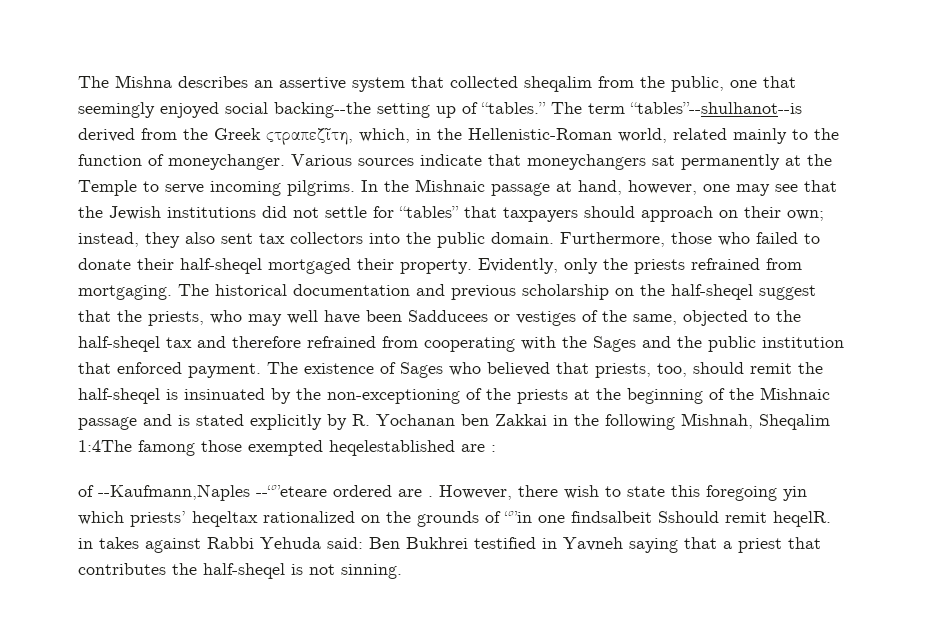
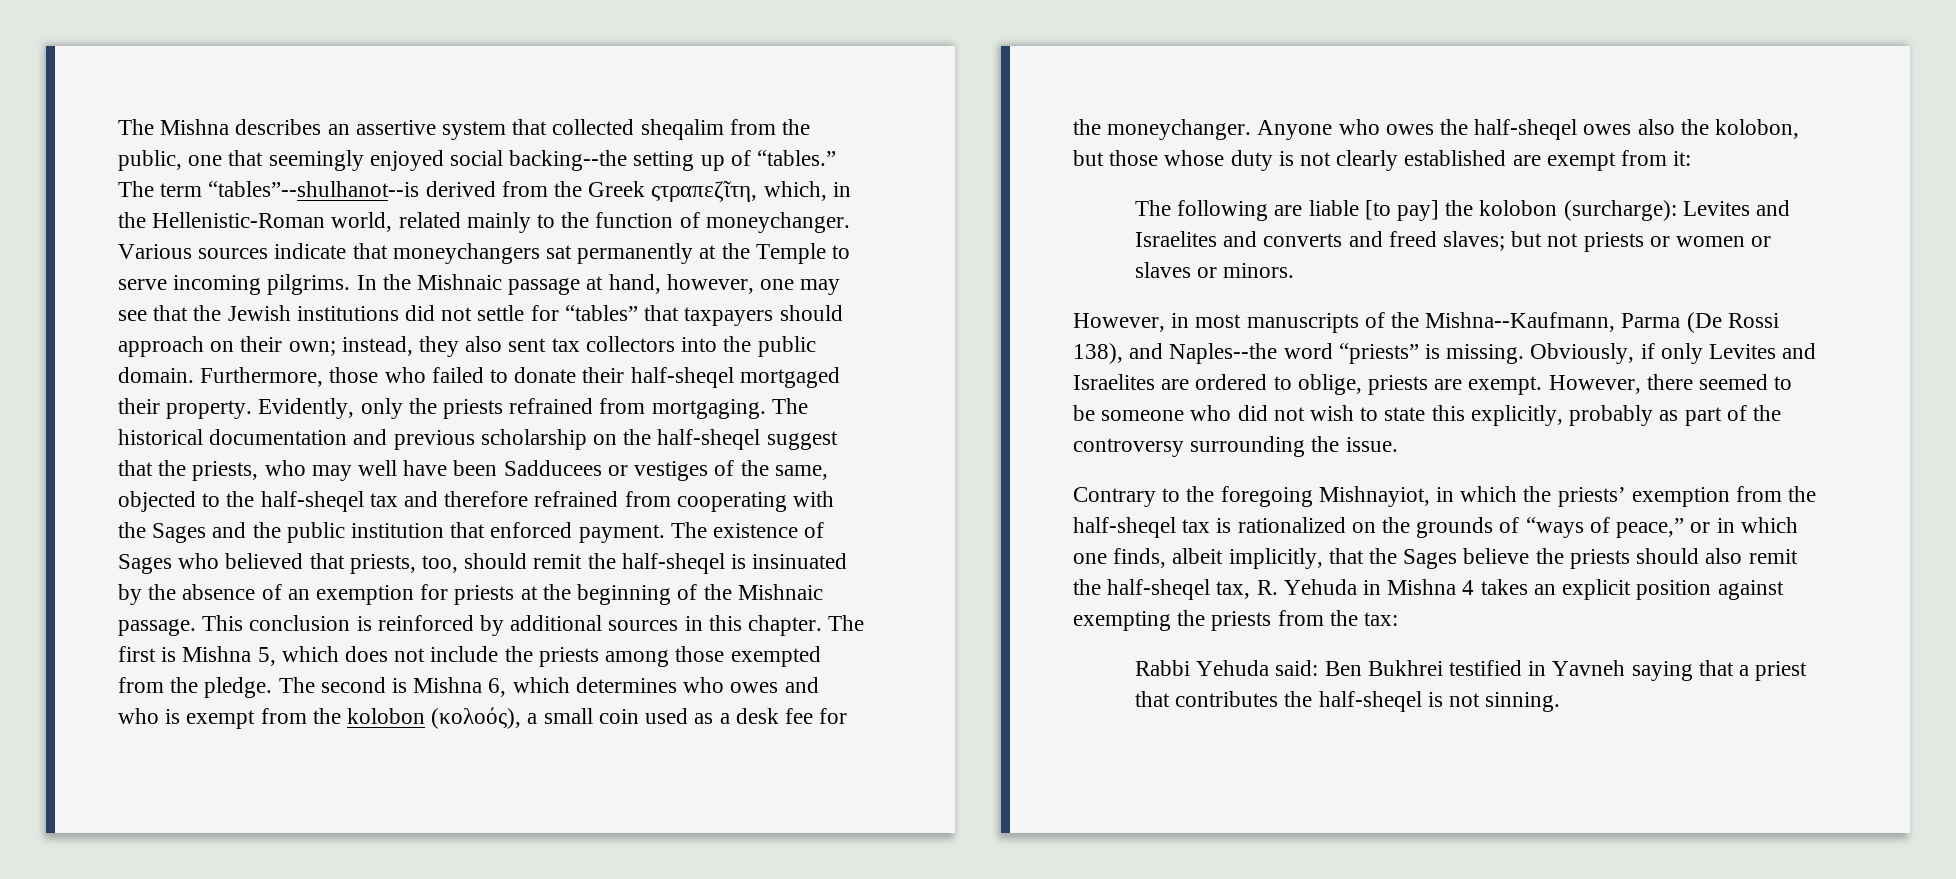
- The existence of Sages who believed that priests, too, should remit the half-sheqel is insinuated by the non-exceptioning of the priests at the beginning of the Mishnaic passage and is stated explicitly by R. Yochanan ben Zakkai in the following Mishnah, Sheqalim 1:4The famong those exempted heqelestablished are :
- of --Kaufmann,Naples --“”eteare ordered are . However, there wish to state this foregoing yin which priests’ heqeltax rationalized on the grounds of “”in one findsalbeit Sshould remit heqelR. in takes against Rabbi Yehuda said: Ben Bukhrei testified in Yavneh saying that a priest that contributes the half-sheqel is not sinning.
+ The existence of Sages who believed that priests, too, should remit the half-sheqel is insinuated by the absence of an exemption for priests at the beginning of the Mishnaic passage. This conclusion is reinforced by additional sources in this chapter. The first is Mishna 5, which does not include the priests among those exempted from the pledge. The second is Mishna 6, which determines who owes and who is exempt from the kolobon (κολοός), a small coin used as a desk fee for the moneychanger. Anyone who owes the half-sheqel owes also the kolobon, but those whose duty is not clearly established are exempt from it:
+ The following are liable [to pay] the kolobon (surcharge): Levites and Israelites and converts and freed slaves; but not priests or women or slaves or minors.
+ However, in most manuscripts of the Mishna--Kaufmann, Parma (De Rossi 138), and Naples--the word “priests” is missing. Obviously, if only Levites and Israelites are ordered to oblige, priests are exempt. However, there seemed to be someone who did not wish to state this explicitly, probably as part of the controversy surrounding the issue.
+ Contrary to the foregoing Mishnayiot, in which the priests’ exemption from the half-sheqel tax is rationalized on the grounds of “ways of peace,” or in which one finds, albeit implicitly, that the Sages believe the priests should also remit the half-sheqel tax, R. Yehuda in Mishna 4 takes an explicit position against exempting the priests from the tax:
+ Rabbi Yehuda said: Ben Bukhrei testified in Yavneh saying that a priest that contributes the half-sheqel is not sinning.

